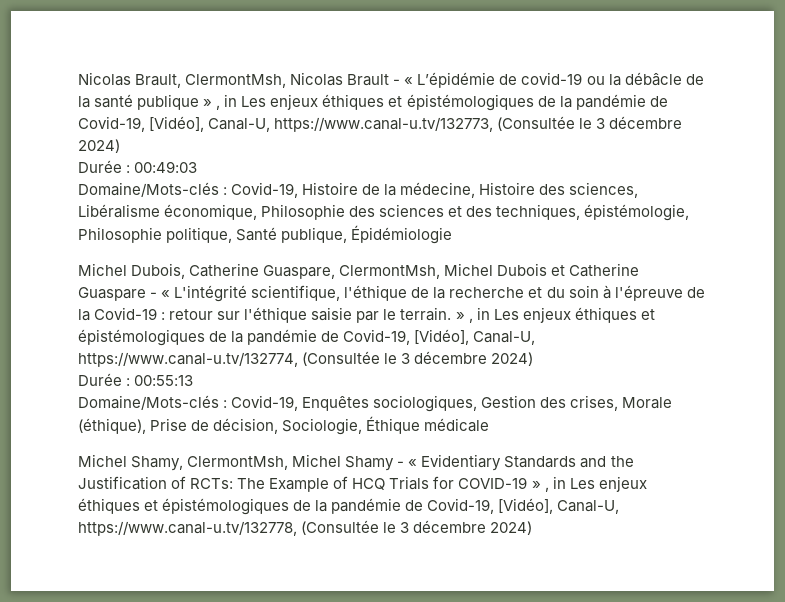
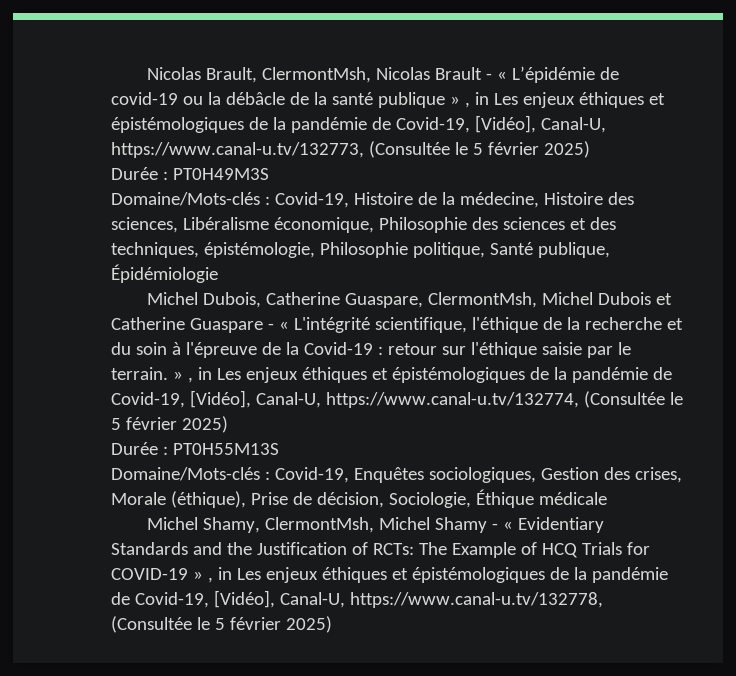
- Nicolas Brault, ClermontMsh, Nicolas Brault - « L’épidémie de covid-19 ou la débâcle de la santé publique » , in Les enjeux éthiques et épistémologiques de la pandémie de Covid-19, [Vidéo], Canal-U, https://www.canal-u.tv/132773, (Consultée le 3 décembre 2024)
- Durée : 00:49:03
+ Nicolas Brault, ClermontMsh, Nicolas Brault - « L’épidémie de covid-19 ou la débâcle de la santé publique » , in Les enjeux éthiques et épistémologiques de la pandémie de Covid-19, [Vidéo], Canal-U, https://www.canal-u.tv/132773, (Consultée le 5 février 2025)
+ Durée : PT0H49M3S
- Michel Dubois, Catherine Guaspare, ClermontMsh, Michel Dubois et Catherine Guaspare - « L'intégrité scientifique, l'éthique de la recherche et du soin à l'épreuve de la Covid-19 : retour sur l'éthique saisie par le terrain. » , in Les enjeux éthiques et épistémologiques de la pandémie de Covid-19, [Vidéo], Canal-U, https://www.canal-u.tv/132774, (Consultée le 3 décembre 2024)
- Durée : 00:55:13
+ Michel Dubois, Catherine Guaspare, ClermontMsh, Michel Dubois et Catherine Guaspare - « L'intégrité scientifique, l'éthique de la recherche et du soin à l'épreuve de la Covid-19 : retour sur l'éthique saisie par le terrain. » , in Les enjeux éthiques et épistémologiques de la pandémie de Covid-19, [Vidéo], Canal-U, https://www.canal-u.tv/132774, (Consultée le 5 février 2025)
+ Durée : PT0H55M13S
- Michel Shamy, ClermontMsh, Michel Shamy - « Evidentiary Standards and the Justification of RCTs: The Example of HCQ Trials for COVID-19 » , in Les enjeux éthiques et épistémologiques de la pandémie de Covid-19, [Vidéo], Canal-U, https://www.canal-u.tv/132778, (Consultée le 3 décembre 2024)
+ Michel Shamy, ClermontMsh, Michel Shamy - « Evidentiary Standards and the Justification of RCTs: The Example of HCQ Trials for COVID-19 » , in Les enjeux éthiques et épistémologiques de la pandémie de Covid-19, [Vidéo], Canal-U, https://www.canal-u.tv/132778, (Consultée le 5 février 2025)

